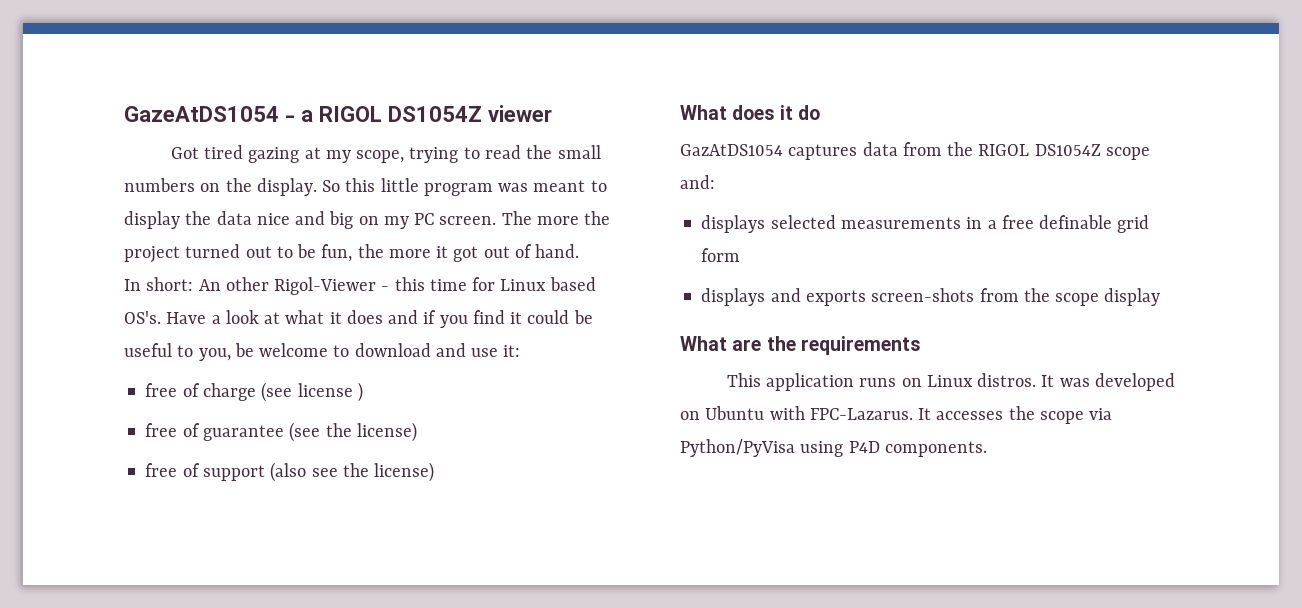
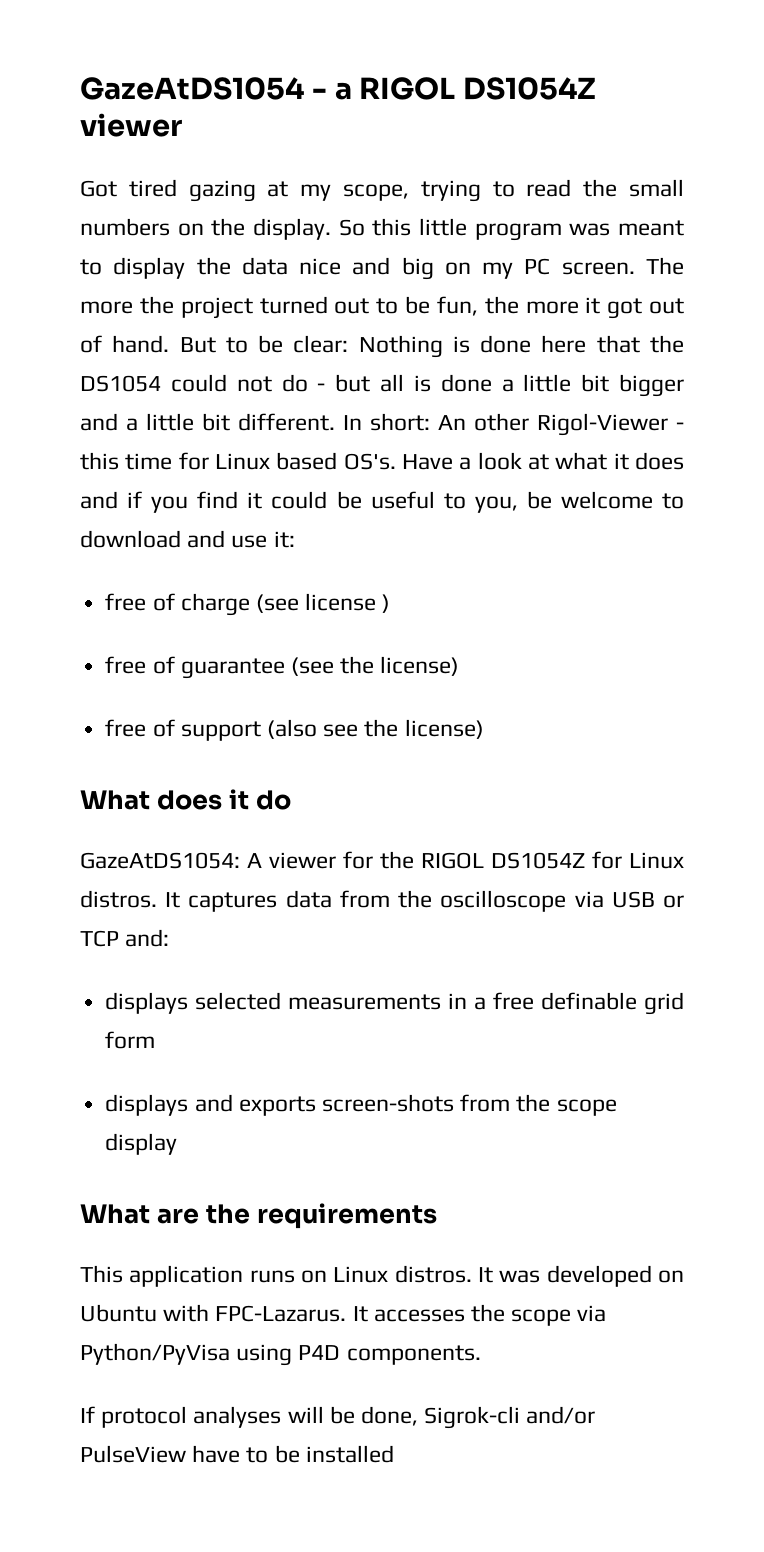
- The more the project turned out to be fun, the more it got out of hand.
- In short: An other Rigol-Viewer - this time for Linux based OS's.
+ The more the project turned out to be fun, the more it got out of hand. But to be clear: Nothing is done here that the DS1054 could not do - but all is done a little bit bigger and a little bit different. In short: An other Rigol-Viewer - this time for Linux based OS's.
- GazAtDS1054 captures data from the RIGOL DS1054Z scope and:
+ GazeAtDS1054: A viewer for the RIGOL DS1054Z for Linux distros. It captures data from the oscilloscope via USB or TCP and:
+ If protocol analyses will be done, Sigrok-cli and/or PulseView have to be installed

